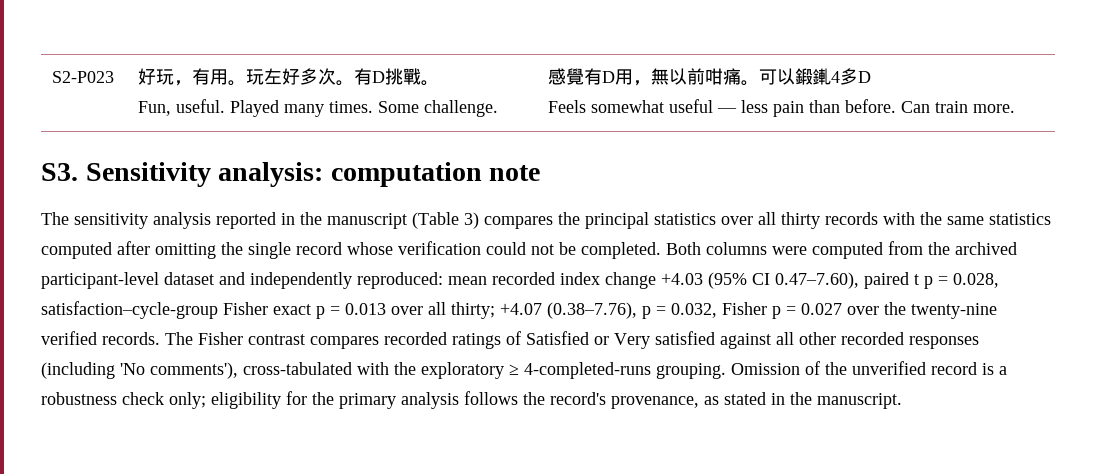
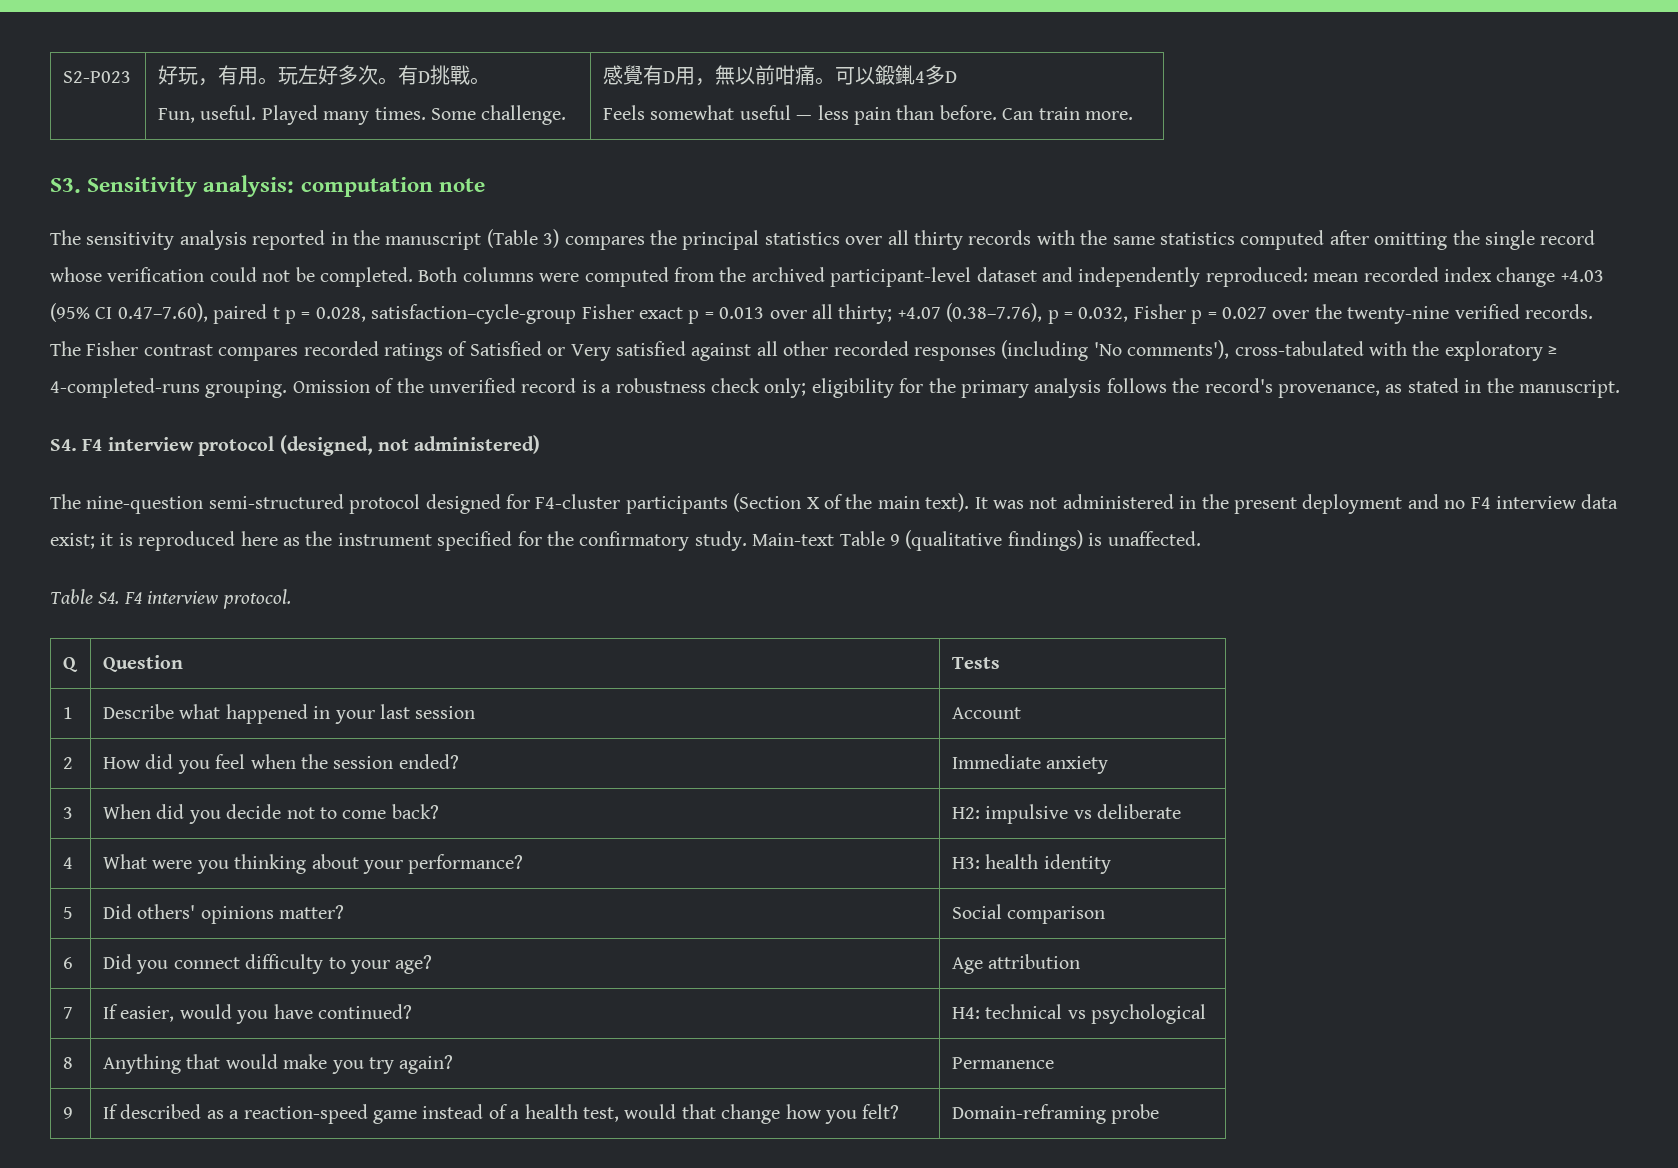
+ S4. F4 interview protocol (designed, not administered)
+ The nine-question semi-structured protocol designed for F4-cluster participants (Section X of the main text). It was not administered in the present deployment and no F4 interview data exist; it is reproduced here as the instrument specified for the confirmatory study. Main-text Table 9 (qualitative findings) is unaffected.
+ Table S4. F4 interview protocol.
+ Q | Question | Tests
+ 1 | Describe what happened in your last session | Account
+ 2 | How did you feel when the session ended? | Immediate anxiety
+ 3 | When did you decide not to come back? | H2: impulsive vs deliberate
+ 4 | What were you thinking about your performance? | H3: health identity
+ 5 | Did others' opinions matter? | Social comparison
+ 6 | Did you connect difficulty to your age? | Age attribution
+ 7 | If easier, would you have continued? | H4: technical vs psychological
+ 8 | Anything that would make you try again? | Permanence
+ 9 | If described as a reaction-speed game instead of a health test, would that change how you felt? | Domain-reframing probe

